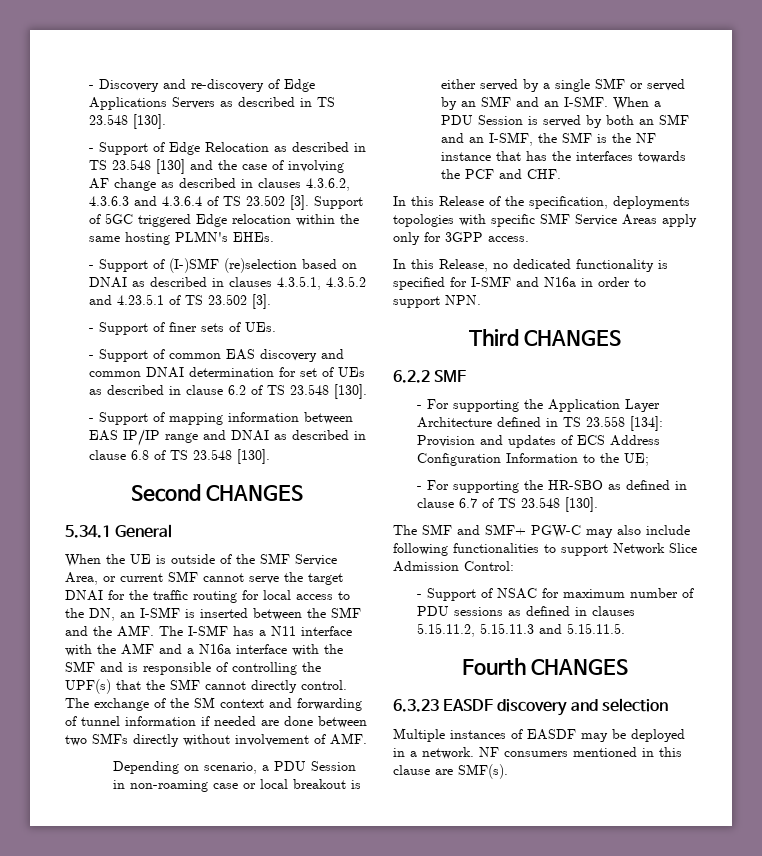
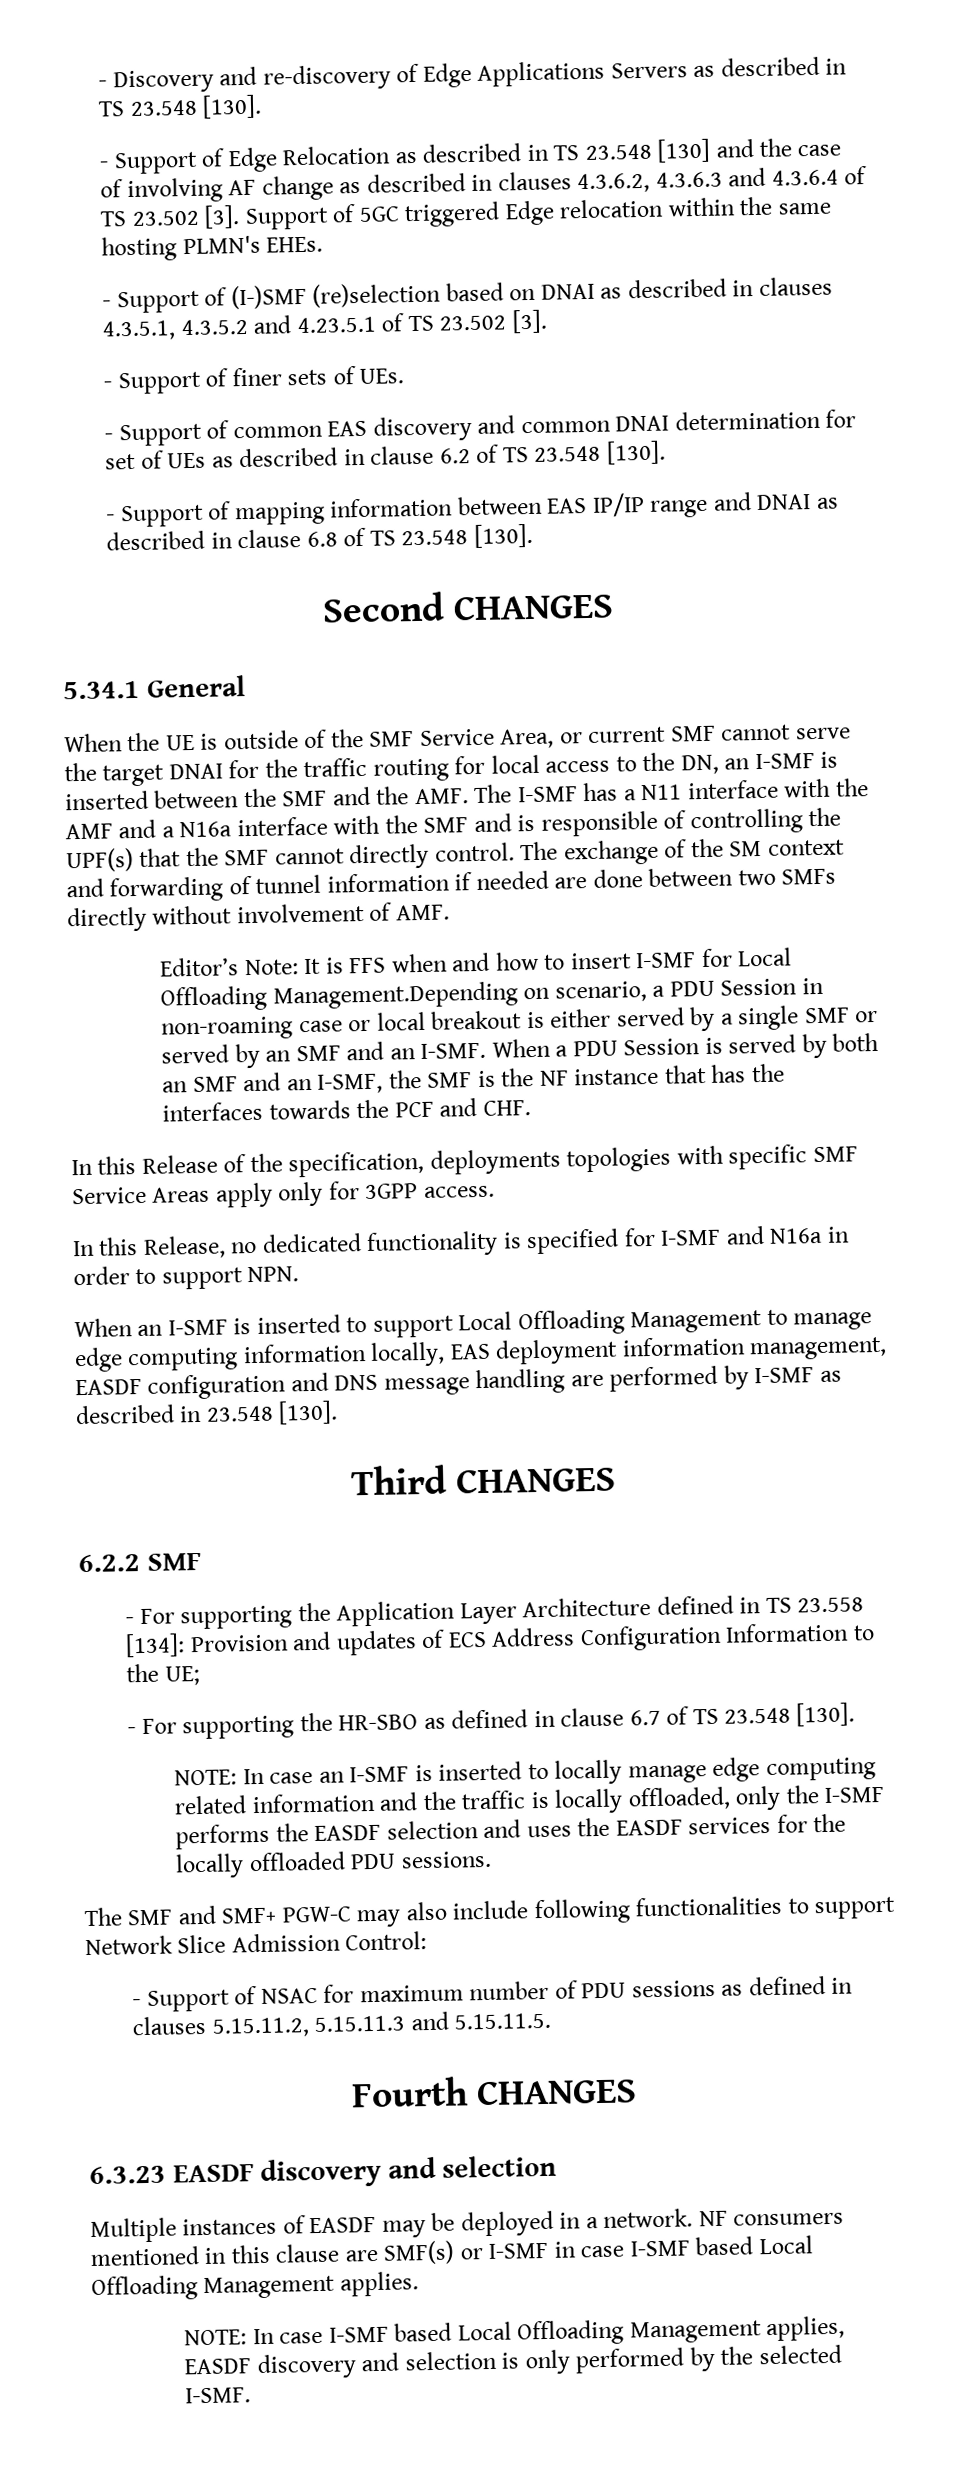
- Depending on scenario, a PDU Session in non-roaming case or local breakout is either served by a single SMF or served by an SMF and an I-SMF.
+ Editor’s Note: It is FFS when and how to insert I-SMF for Local Offloading Management.Depending on scenario, a PDU Session in non-roaming case or local breakout is either served by a single SMF or served by an SMF and an I-SMF.
+ When an I-SMF is inserted to support Local Offloading Management to manage edge computing information locally, EAS deployment information management, EASDF configuration and DNS message handling are performed by I-SMF as described in 23.548 [130].
+ NOTE: In case an I-SMF is inserted to locally manage edge computing related information and the traffic is locally offloaded, only the I-SMF performs the EASDF selection and uses the EASDF services for the locally offloaded PDU sessions.
- NF consumers mentioned in this clause are SMF(s).
+ NF consumers mentioned in this clause are SMF(s) or I-SMF in case I-SMF based Local Offloading Management applies.
+ NOTE: In case I-SMF based Local Offloading Management applies, EASDF discovery and selection is only performed by the selected I-SMF.

